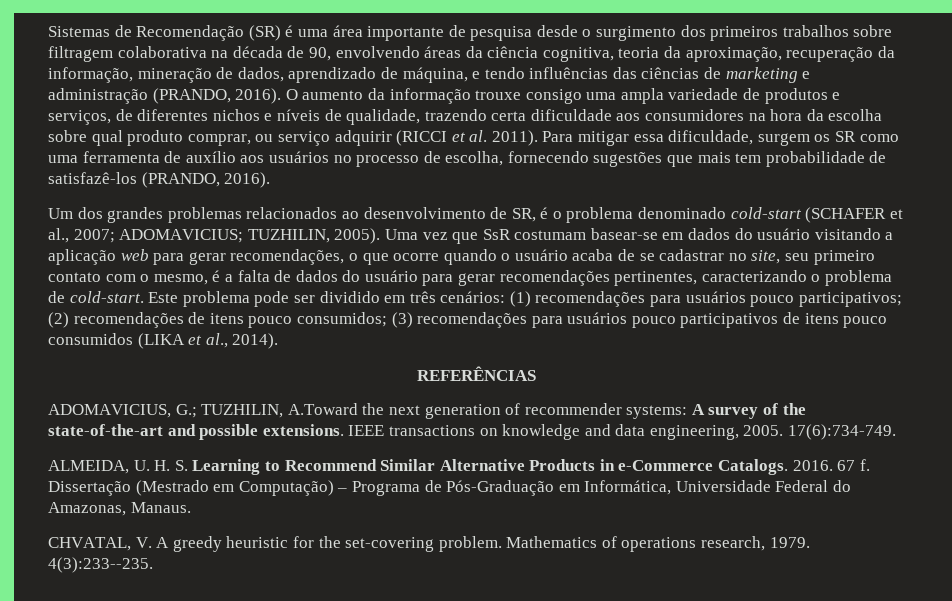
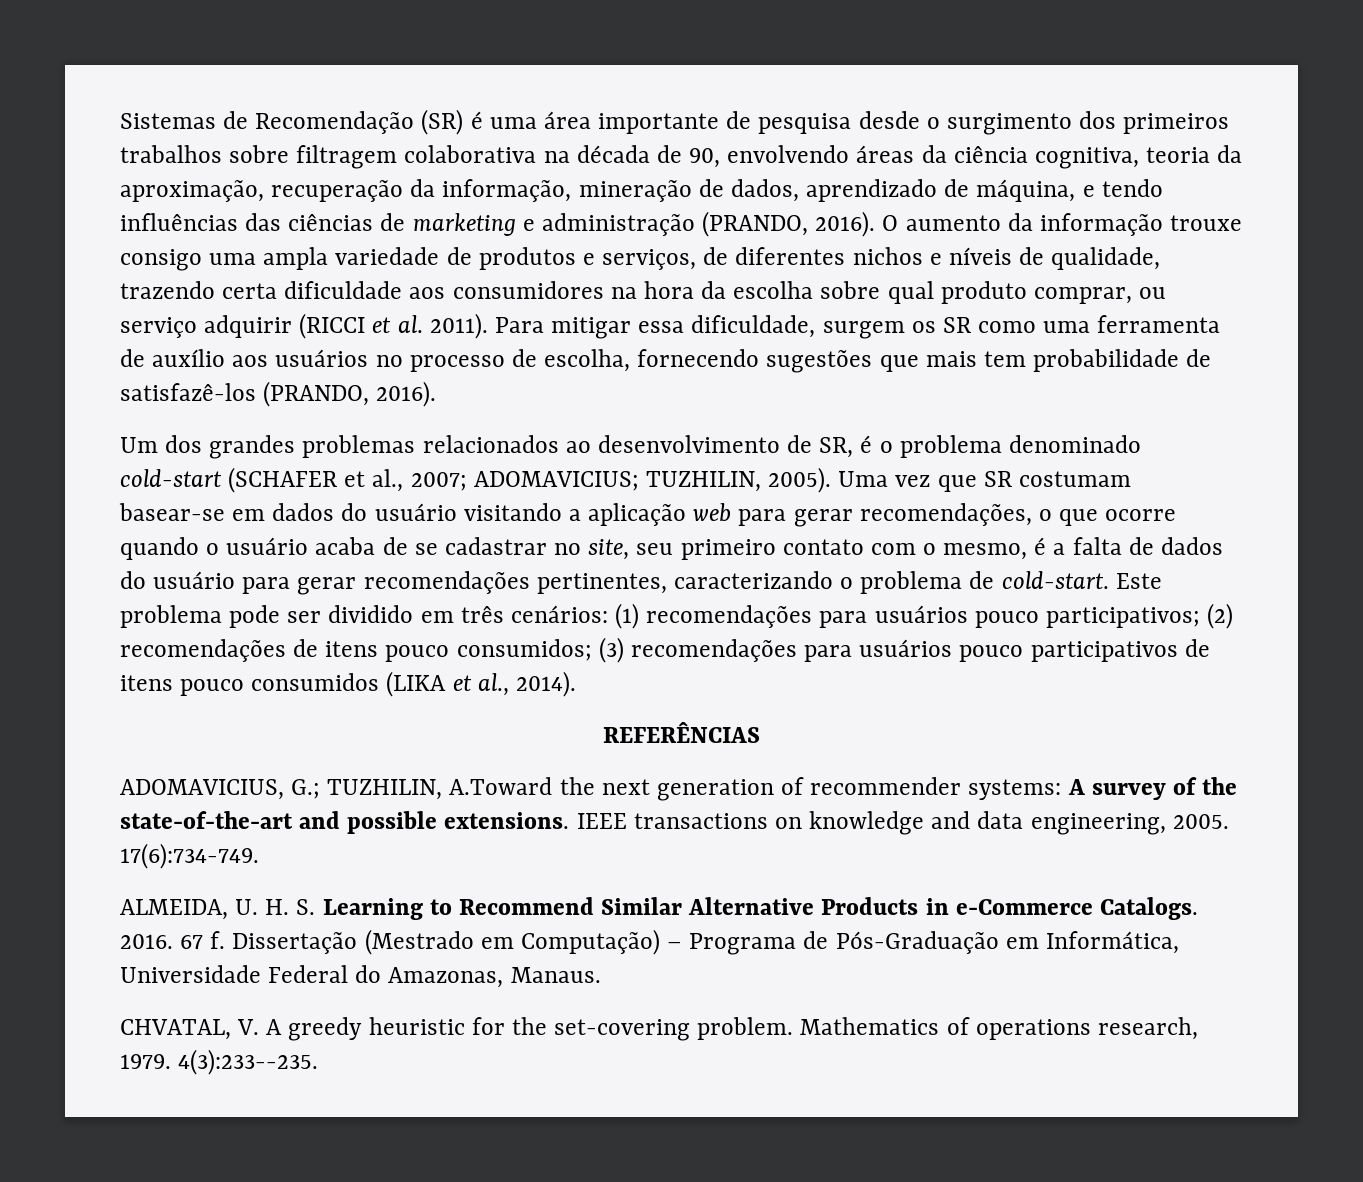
- Uma vez que SsR costumam basear-se em dados do usuário visitando a aplicação web para gerar recomendações, o que ocorre quando o usuário acaba de se cadastrar no site, seu primeiro contato com o mesmo, é a falta de dados do usuário para gerar recomendações pertinentes, caracterizando o problema de cold-start.
+ Uma vez que SR costumam basear-se em dados do usuário visitando a aplicação web para gerar recomendações, o que ocorre quando o usuário acaba de se cadastrar no site, seu primeiro contato com o mesmo, é a falta de dados do usuário para gerar recomendações pertinentes, caracterizando o problema de cold-start.

